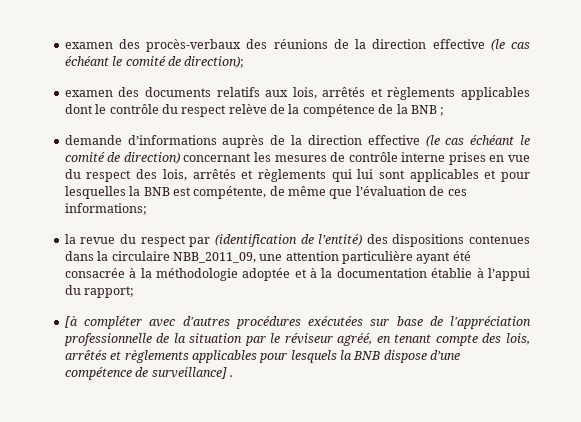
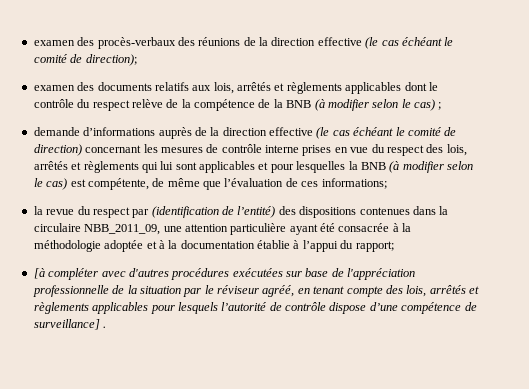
- examen des documents relatifs aux lois, arrêtés et règlements applicables dont le contrôle du respect relève de la compétence de la BNB ;
+ examen des documents relatifs aux lois, arrêtés et règlements applicables dont le contrôle du respect relève de la compétence de la BNB (à modifier selon le cas) ;
- demande d’informations auprès de la direction effective (le cas échéant le comité de direction) concernant les mesures de contrôle interne prises en vue du respect des lois, arrêtés et règlements qui lui sont applicables et pour lesquelles la BNB est compétente, de même que l’évaluation de ces informations;
+ demande d’informations auprès de la direction effective (le cas échéant le comité de direction) concernant les mesures de contrôle interne prises en vue du respect des lois, arrêtés et règlements qui lui sont applicables et pour lesquelles la BNB (à modifier selon le cas) est compétente, de même que l’évaluation de ces informations;
- [à compléter avec d'autres procédures exécutées sur base de l'appréciation professionnelle de la situation par le réviseur agréé, en tenant compte des lois, arrêtés et règlements applicables pour lesquels la BNB dispose d’une compétence de surveillance] .
+ [à compléter avec d'autres procédures exécutées sur base de l'appréciation professionnelle de la situation par le réviseur agréé, en tenant compte des lois, arrêtés et règlements applicables pour lesquels l’autorité de contrôle dispose d’une compétence de surveillance] .

